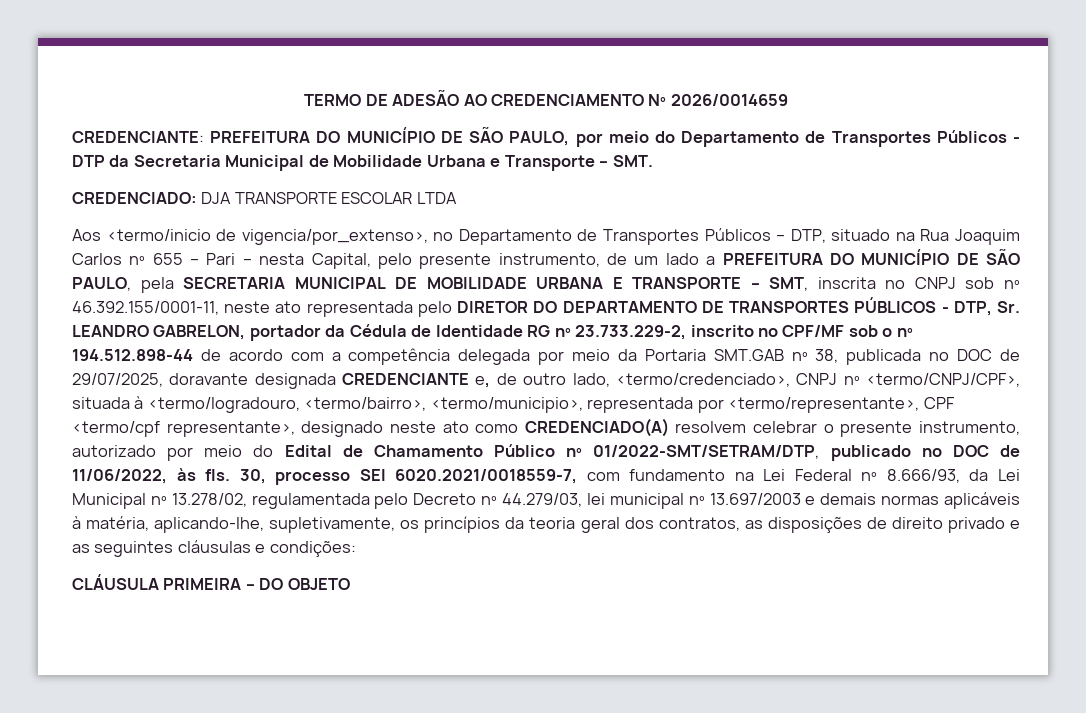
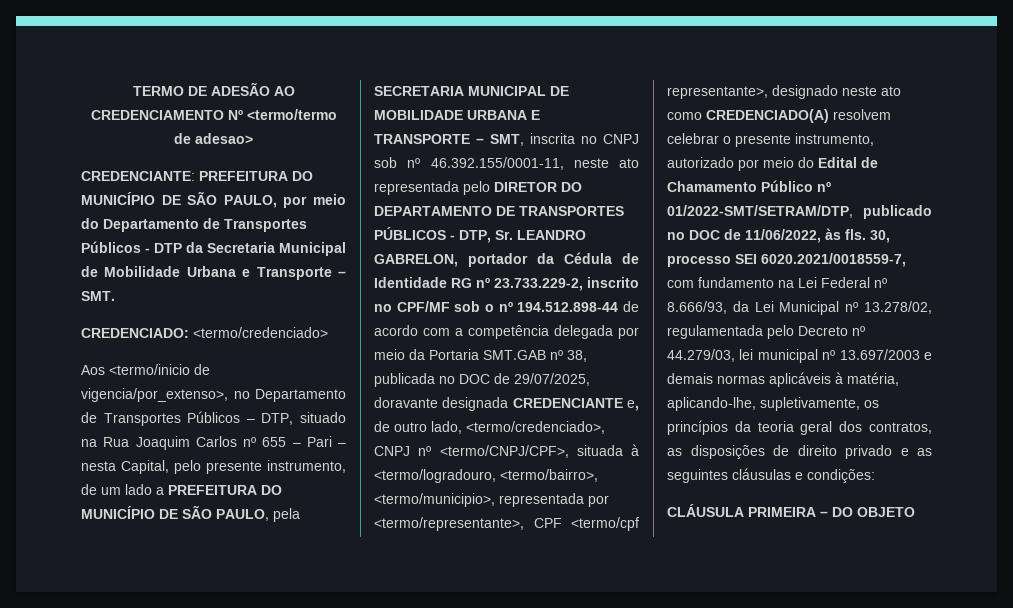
- TERMO DE ADESÃO AO CREDENCIAMENTO Nº 2026/0014659
+ TERMO DE ADESÃO AO CREDENCIAMENTO Nº <termo/termo de adesao>
- CREDENCIADO: DJA TRANSPORTE ESCOLAR LTDA
+ CREDENCIADO: <termo/credenciado>

